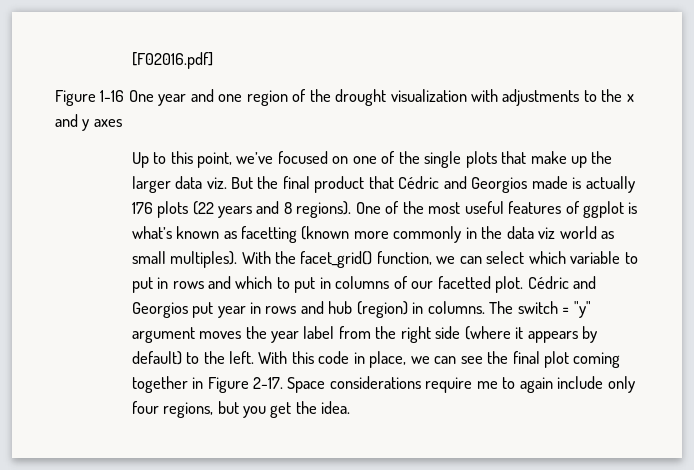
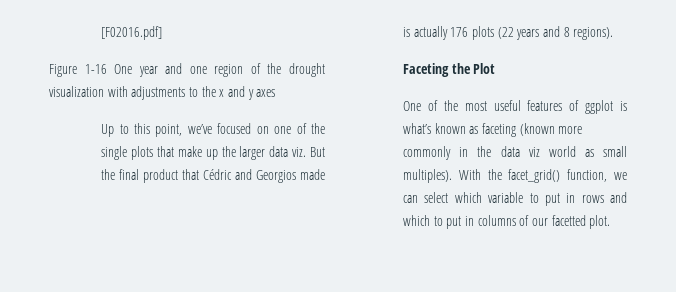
- Up to this point, we’ve focused on one of the single plots that make up the larger data viz. But the final product that Cédric and Georgios made is actually 176 plots (22 years and 8 regions). One of the most useful features of ggplot is what’s known as facetting (known more commonly in the data viz world as small multiples).
+ Up to this point, we’ve focused on one of the single plots that make up the larger data viz. But the final product that Cédric and Georgios made is actually 176 plots (22 years and 8 regions).
+ Faceting the Plot
+ One of the most useful features of ggplot is what’s known as faceting (known more commonly in the data viz world as small multiples).
- Cédric and Georgios put year in rows and hub (region) in columns. The switch = "y" argument moves the year label from the right side (where it appears by default) to the left. With this code in place, we can see the final plot coming together in Figure 2-17. Space considerations require me to again include only four regions, but you get the idea.

